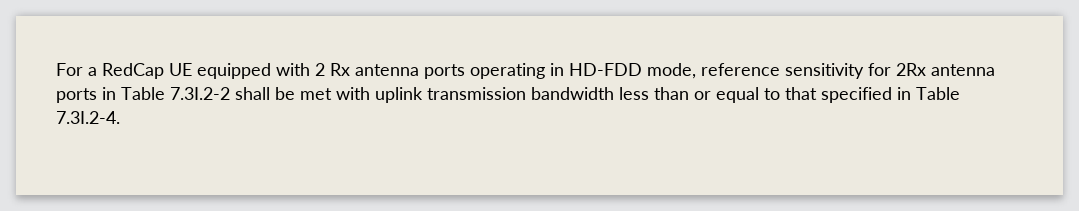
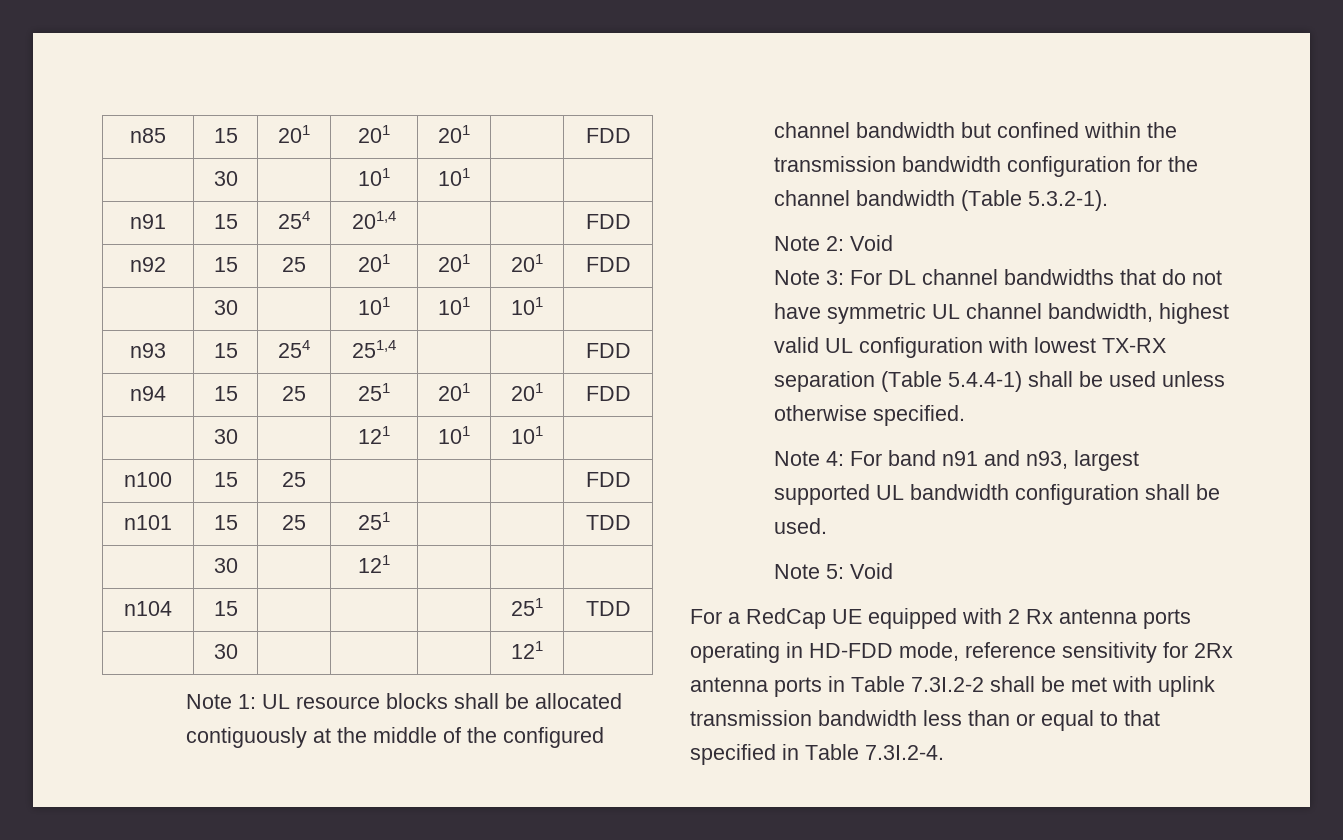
+ n85 | 15 | 201 | 201 | 201 | | FDD
+ | 30 | | 101 | 101 | |
+ n91 | 15 | 254 | 201,4 | | | FDD
+ n92 | 15 | 25 | 201 | 201 | 201 | FDD
+ | 30 | | 101 | 101 | 101 |
+ n93 | 15 | 254 | 251,4 | | | FDD
+ n94 | 15 | 25 | 251 | 201 | 201 | FDD
+ | 30 | | 121 | 101 | 101 |
+ n100 | 15 | 25 | | | | FDD
+ n101 | 15 | 25 | 251 | | | TDD
+ | 30 | | 121 | | |
+ n104 | 15 | | | | 251 | TDD
+ | 30 | | | | 121 |
+ Note 1: UL resource blocks shall be allocated contiguously at the middle of the configured channel bandwidth but confined within the transmission bandwidth configuration for the channel bandwidth (Table 5.3.2-1).
+ Note 2: Void
+ Note 3: For DL channel bandwidths that do not have symmetric UL channel bandwidth, highest valid UL configuration with lowest TX-RX separation (Table 5.4.4-1) shall be used unless otherwise specified.
+ Note 4: For band n91 and n93, largest supported UL bandwidth configuration shall be used.
+ Note 5: Void

